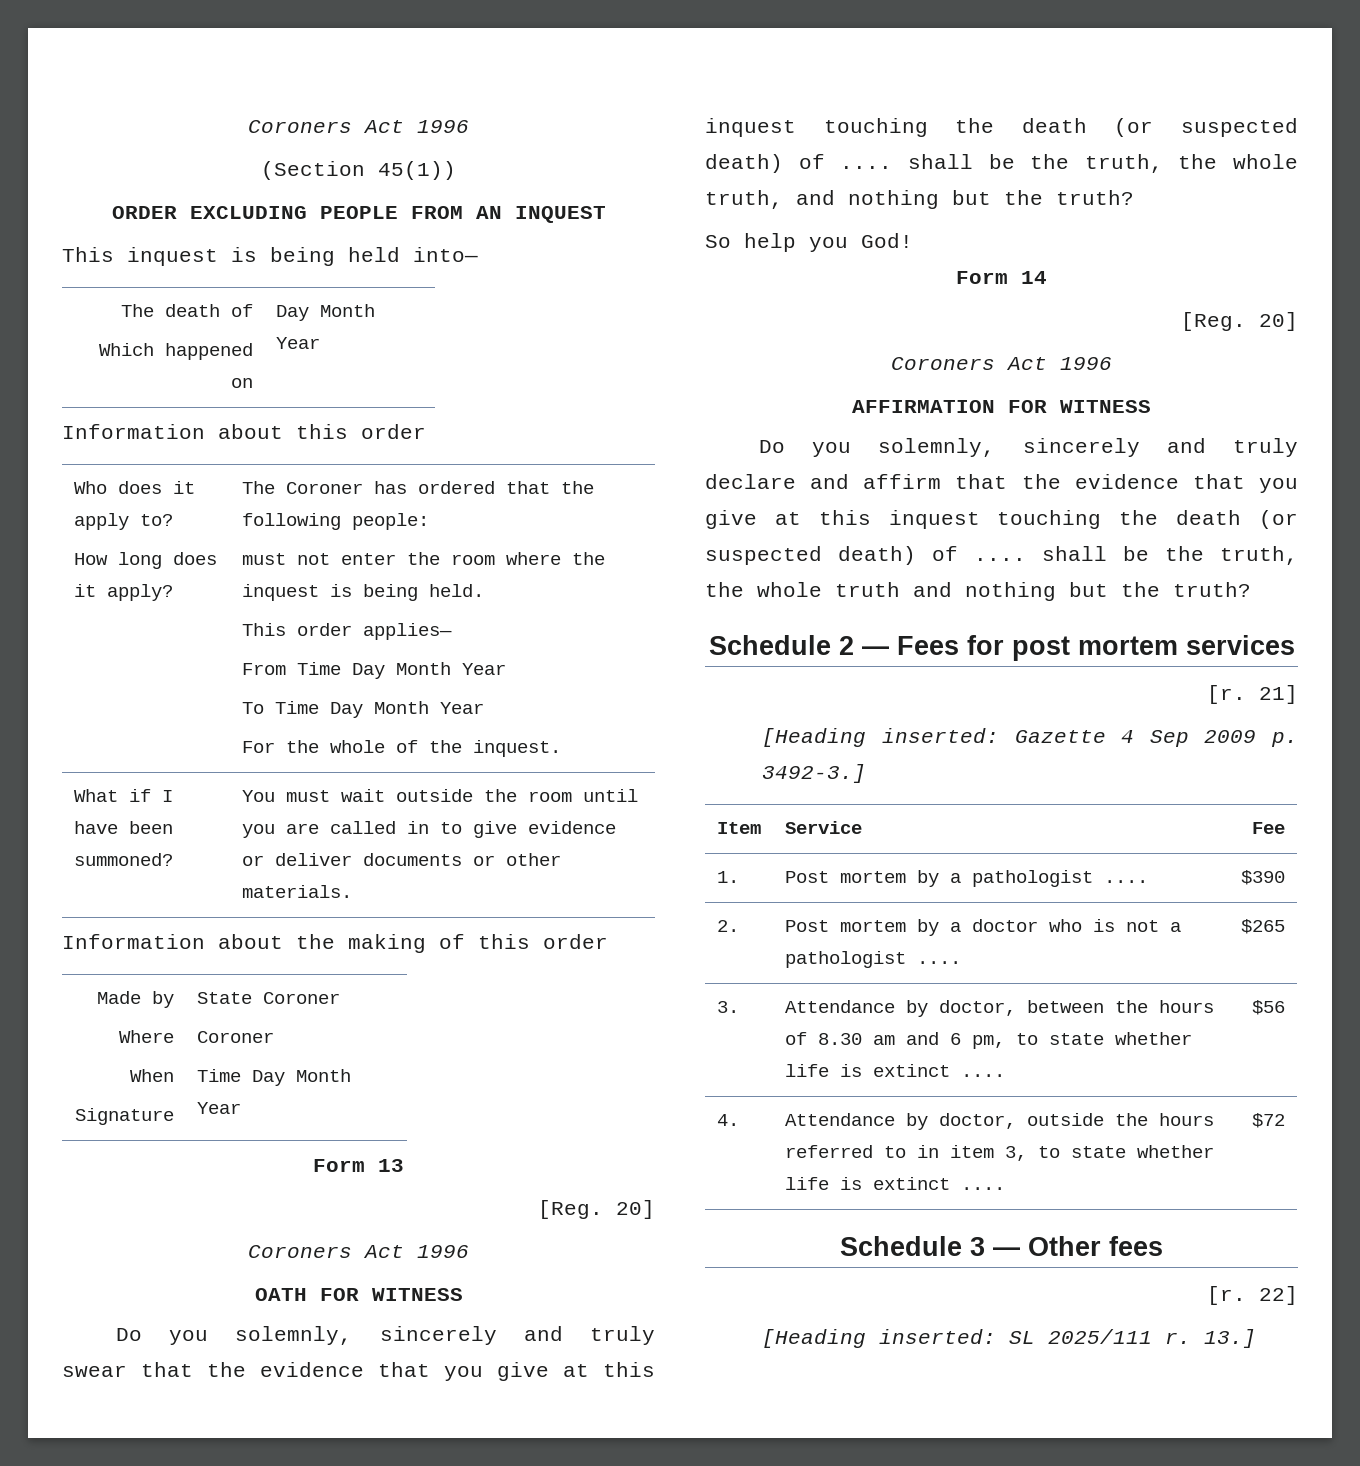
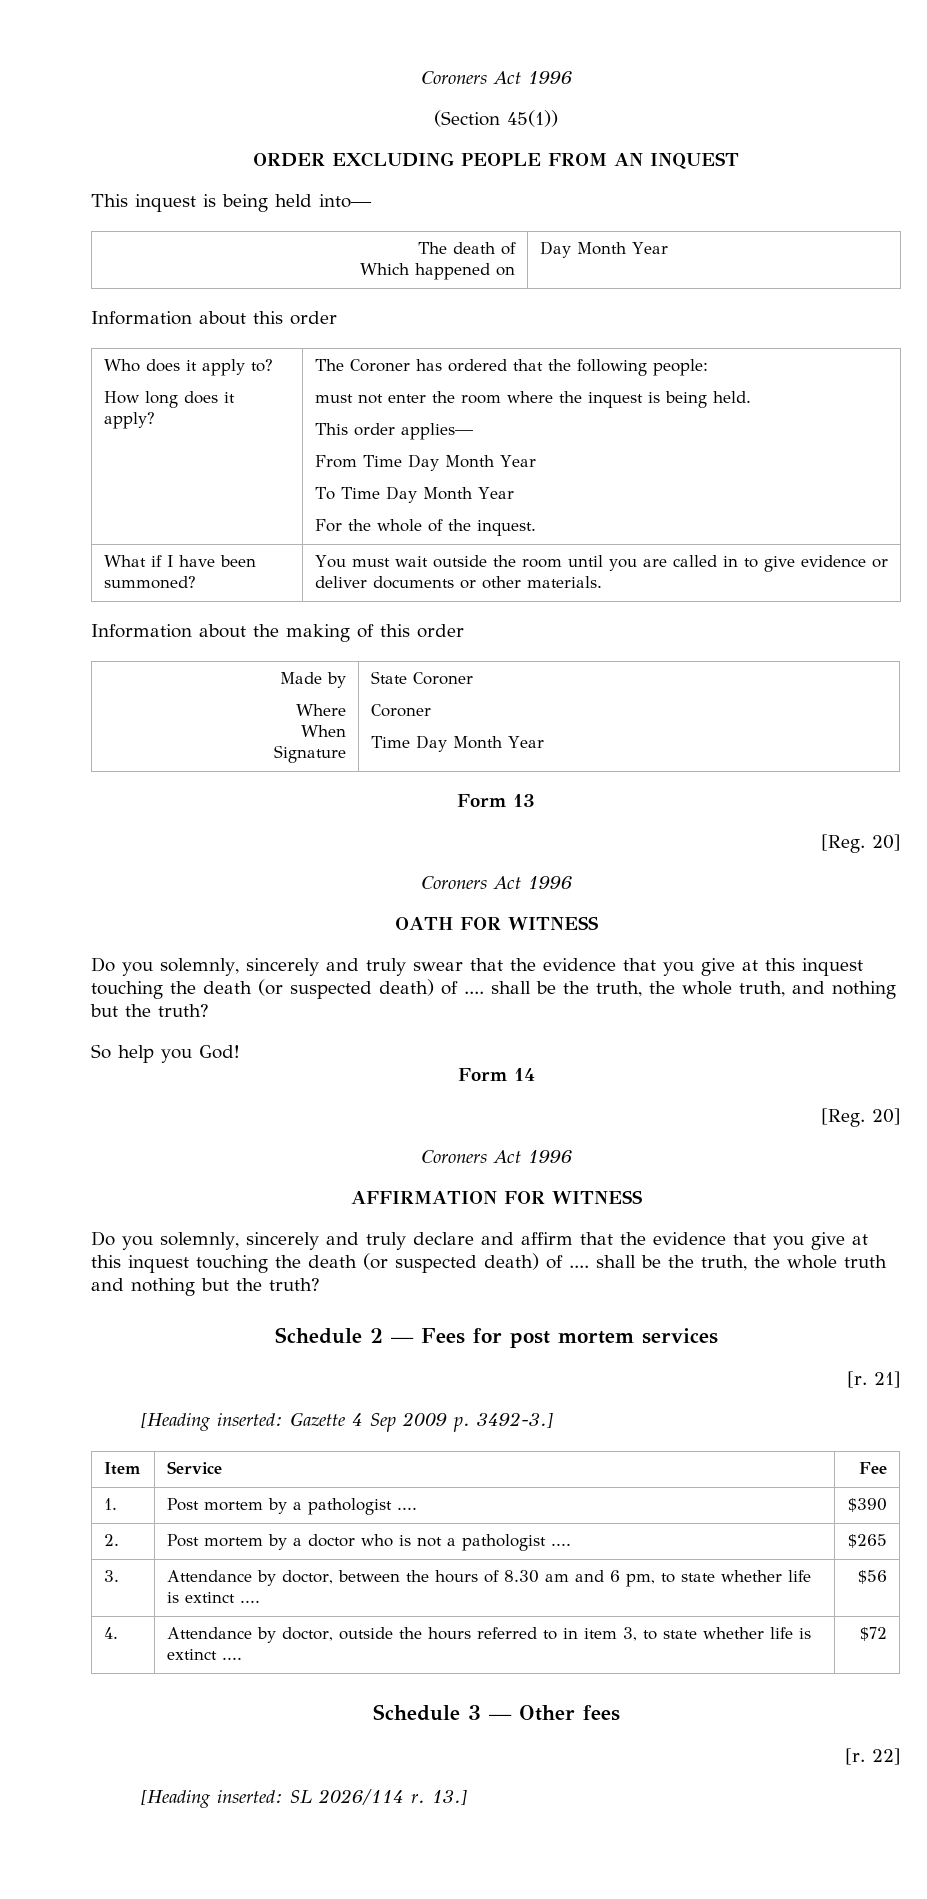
- [Heading inserted: SL 2025/111 r.
+ [Heading inserted: SL 2026/114 r.

